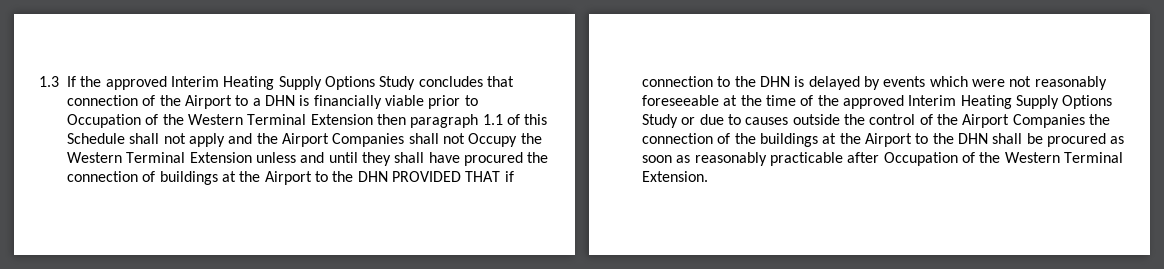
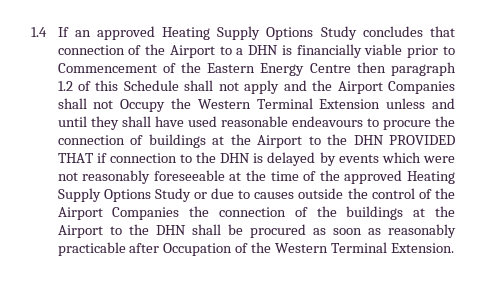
- 1.3 If the approved Interim Heating Supply Options Study concludes that connection of the Airport to a DHN is financially viable prior to Occupation of the Western Terminal Extension then paragraph 1.1 of this Schedule shall not apply and the Airport Companies shall not Occupy the Western Terminal Extension unless and until they shall have procured the connection of buildings at the Airport to the DHN PROVIDED THAT if connection to the DHN is delayed by events which were not reasonably foreseeable at the time of the approved Interim Heating Supply Options Study or due to causes outside the control of the Airport Companies the connection of the buildings at the Airport to the DHN shall be procured as soon as reasonably practicable after Occupation of the Western Terminal Extension.
+ 1.4 If an approved Heating Supply Options Study concludes that connection of the Airport to a DHN is financially viable prior to Commencement of the Eastern Energy Centre then paragraph 1.2 of this Schedule shall not apply and the Airport Companies shall not Occupy the Western Terminal Extension unless and until they shall have used reasonable endeavours to procure the connection of buildings at the Airport to the DHN PROVIDED THAT if connection to the DHN is delayed by events which were not reasonably foreseeable at the time of the approved Heating Supply Options Study or due to causes outside the control of the Airport Companies the connection of the buildings at the Airport to the DHN shall be procured as soon as reasonably practicable after Occupation of the Western Terminal Extension.

